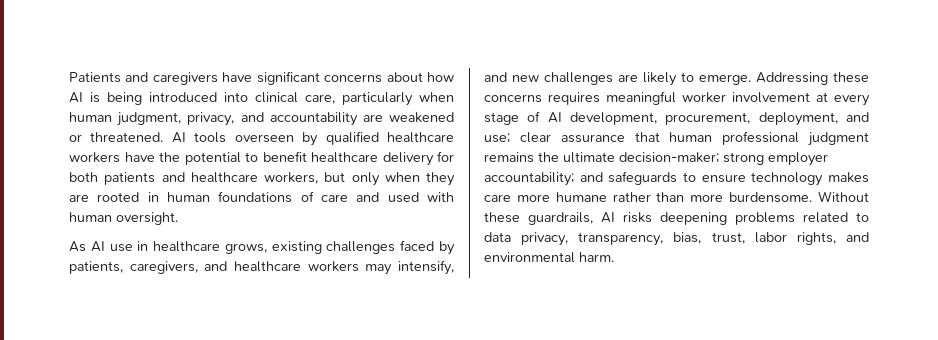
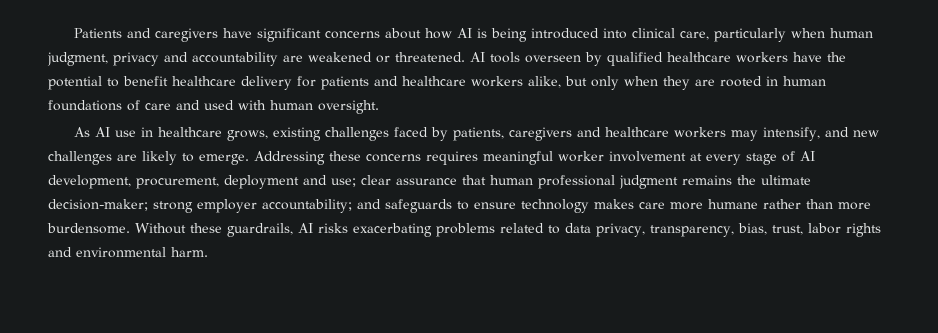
- Patients and caregivers have significant concerns about how AI is being introduced into clinical care, particularly when human judgment, privacy, and accountability are weakened or threatened.
+ Patients and caregivers have significant concerns about how AI is being introduced into clinical care, particularly when human judgment, privacy and accountability are weakened or threatened.
- AI tools overseen by qualified healthcare workers have the potential to benefit healthcare delivery for both patients and healthcare workers, but only when they are rooted in human foundations of care and used with human oversight.
+ AI tools overseen by qualified healthcare workers have the potential to benefit healthcare delivery for patients and healthcare workers alike, but only when they are rooted in human foundations of care and used with human oversight.
- As AI use in healthcare grows, existing challenges faced by patients, caregivers, and healthcare workers may intensify, and new challenges are likely to emerge.
+ As AI use in healthcare grows, existing challenges faced by patients, caregivers and healthcare workers may intensify, and new challenges are likely to emerge.
- Addressing these concerns requires meaningful worker involvement at every stage of AI development, procurement, deployment, and use; clear assurance that human professional judgment remains the ultimate decision-maker; strong employer accountability; and safeguards to ensure technology makes care more humane rather than more burdensome.
+ Addressing these concerns requires meaningful worker involvement at every stage of AI development, procurement, deployment and use; clear assurance that human professional judgment remains the ultimate decision-maker; strong employer accountability; and safeguards to ensure technology makes care more humane rather than more burdensome.
- Without these guardrails, AI risks deepening problems related to data privacy, transparency, bias, trust, labor rights, and environmental harm.
+ Without these guardrails, AI risks exacerbating problems related to data privacy, transparency, bias, trust, labor rights and environmental harm.

